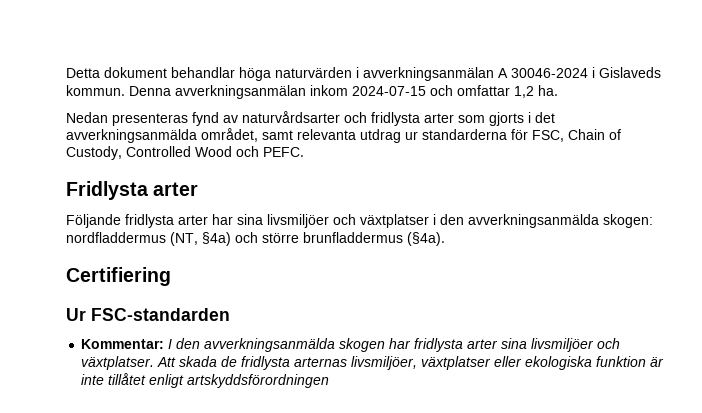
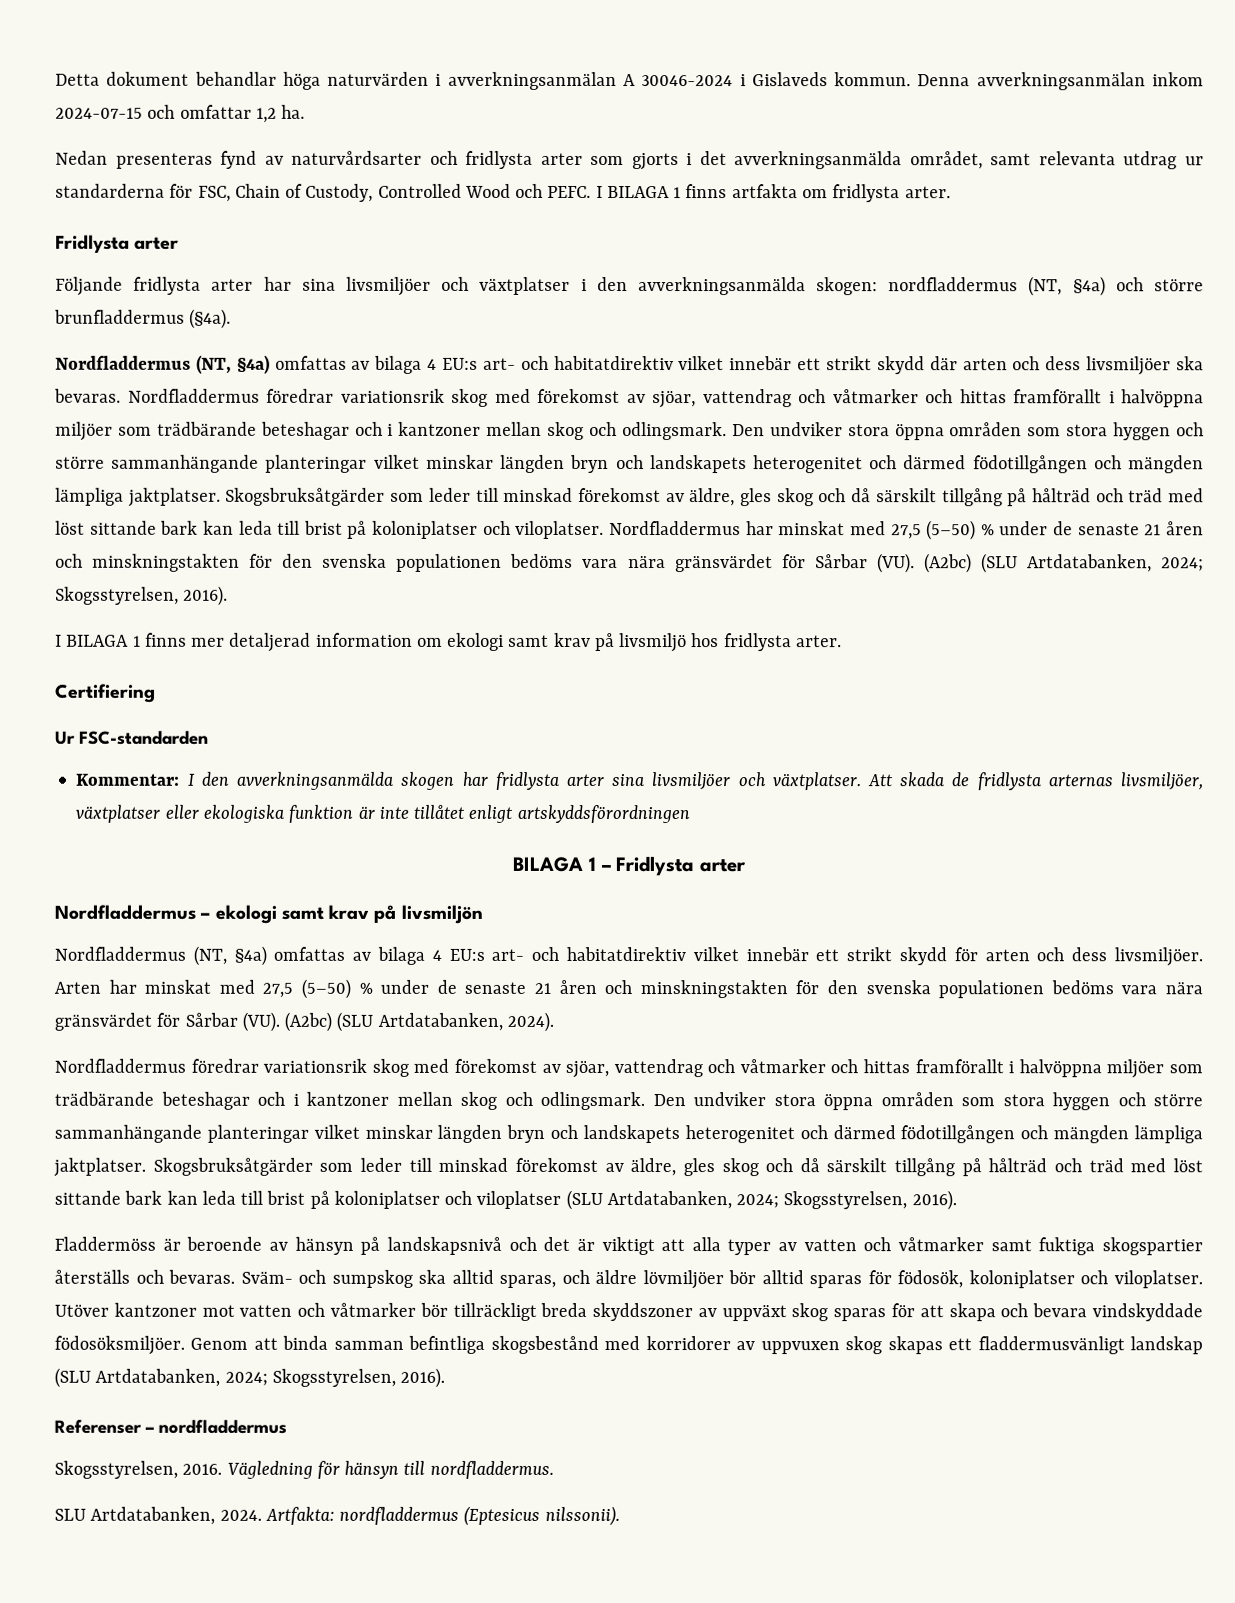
+ I BILAGA 1 finns artfakta om fridlysta arter.
+ Nordfladdermus (NT, §4a) omfattas av bilaga 4 EU:s art- och habitatdirektiv vilket innebär ett strikt skydd där arten och dess livsmiljöer ska bevaras. Nordfladdermus föredrar variationsrik skog med förekomst av sjöar, vattendrag och våtmarker och hittas framförallt i halvöppna miljöer som trädbärande beteshagar och i kantzoner mellan skog och odlingsmark. Den undviker stora öppna områden som stora hyggen och större sammanhängande planteringar vilket minskar längden bryn och landskapets heterogenitet och därmed födotillgången och mängden lämpliga jaktplatser. Skogsbruksåtgärder som leder till minskad förekomst av äldre, gles skog och då särskilt tillgång på hålträd och träd med löst sittande bark kan leda till brist på koloniplatser och viloplatser. Nordfladdermus har minskat med 27,5 (5–50) % under de senaste 21 åren och minskningstakten för den svenska populationen bedöms vara nära gränsvärdet för Sårbar (VU). (A2bc) (SLU Artdatabanken, 2024; Skogsstyrelsen, 2016).
+ I BILAGA 1 finns mer detaljerad information om ekologi samt krav på livsmiljö hos fridlysta arter.
+ BILAGA 1 – Fridlysta arter
+ Nordfladdermus – ekologi samt krav på livsmiljön
+ Nordfladdermus (NT, §4a) omfattas av bilaga 4 EU:s art- och habitatdirektiv vilket innebär ett strikt skydd för arten och dess livsmiljöer. Arten har minskat med 27,5 (5–50) % under de senaste 21 åren och minskningstakten för den svenska populationen bedöms vara nära gränsvärdet för Sårbar (VU). (A2bc) (SLU Artdatabanken, 2024).
+ Nordfladdermus föredrar variationsrik skog med förekomst av sjöar, vattendrag och våtmarker och hittas framförallt i halvöppna miljöer som trädbärande beteshagar och i kantzoner mellan skog och odlingsmark. Den undviker stora öppna områden som stora hyggen och större sammanhängande planteringar vilket minskar längden bryn och landskapets heterogenitet och därmed födotillgången och mängden lämpliga jaktplatser. Skogsbruksåtgärder som leder till minskad förekomst av äldre, gles skog och då särskilt tillgång på hålträd och träd med löst sittande bark kan leda till brist på koloniplatser och viloplatser (SLU Artdatabanken, 2024; Skogsstyrelsen, 2016).
+ Fladdermöss är beroende av hänsyn på landskapsnivå och det är viktigt att alla typer av vatten och våtmarker samt fuktiga skogspartier återställs och bevaras. Sväm- och sumpskog ska alltid sparas, och äldre lövmiljöer bör alltid sparas för födosök, koloniplatser och viloplatser. Utöver kantzoner mot vatten och våtmarker bör tillräckligt breda skyddszoner av uppväxt skog sparas för att skapa och bevara vindskyddade födosöksmiljöer. Genom att binda samman befintliga skogsbestånd med korridorer av uppvuxen skog skapas ett fladdermusvänligt landskap (SLU Artdatabanken, 2024; Skogsstyrelsen, 2016).
+ Referenser – nordfladdermus
+ Skogsstyrelsen, 2016. Vägledning för hänsyn till nordfladdermus.
+ SLU Artdatabanken, 2024. Artfakta: nordfladdermus (Eptesicus nilssonii).

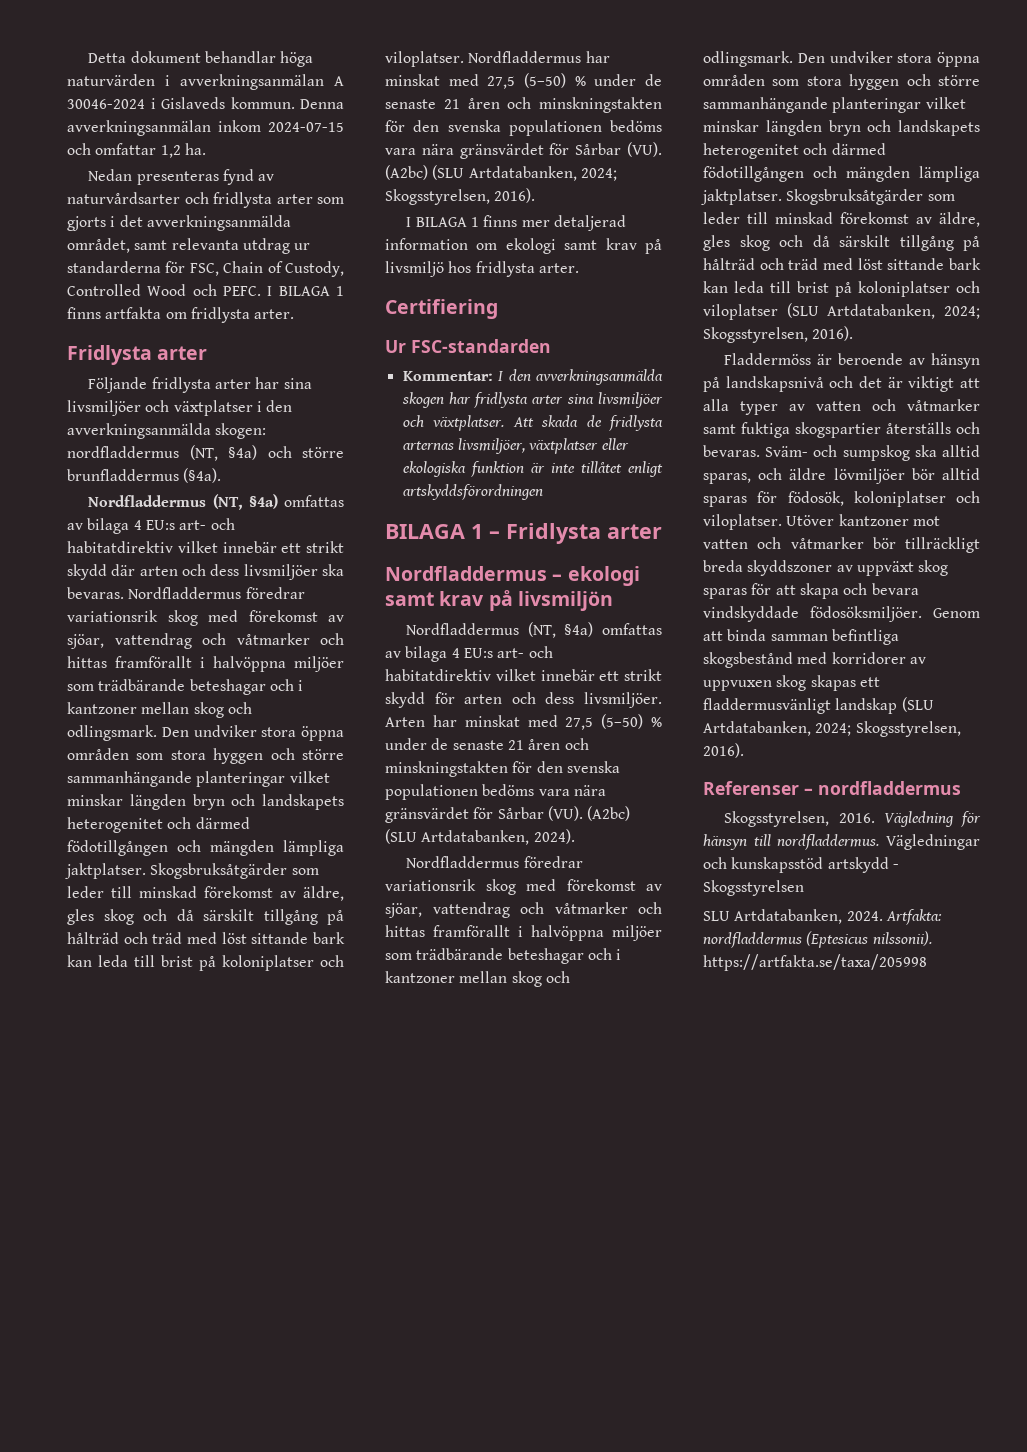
+ Vägledningar och kunskapsstöd artskydd - Skogsstyrelsen
- Artfakta: nordfladdermus (Eptesicus nilssonii).
+ Artfakta: nordfladdermus (Eptesicus nilssonii). https://artfakta.se/taxa/205998

